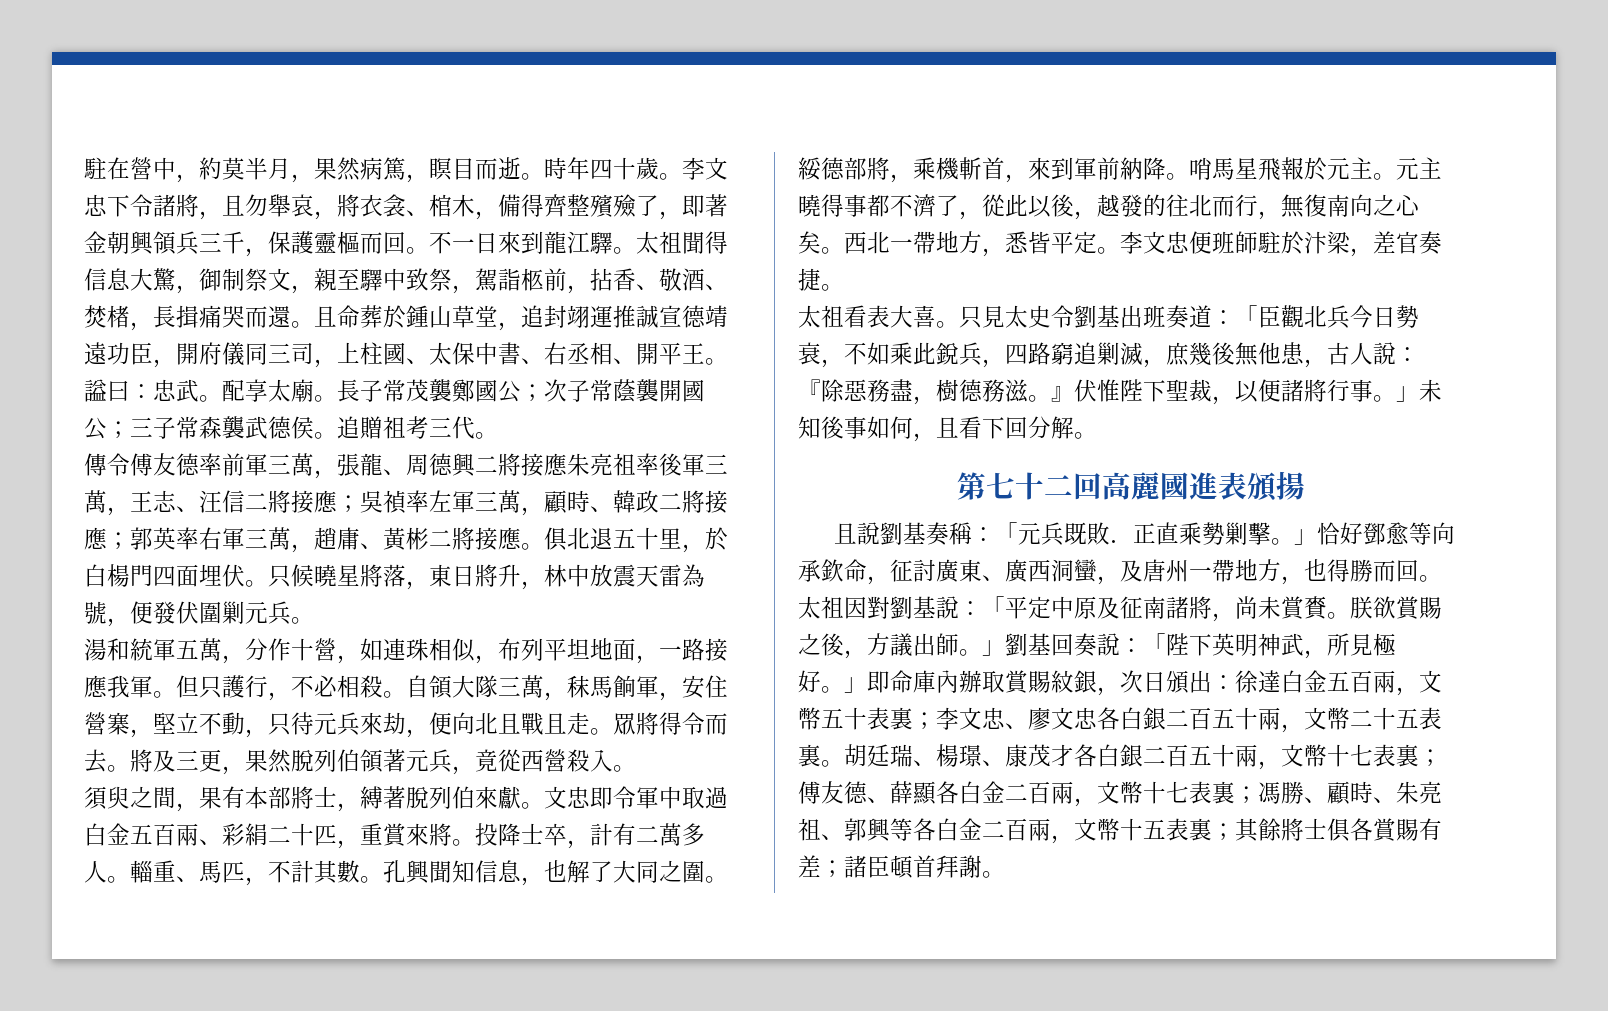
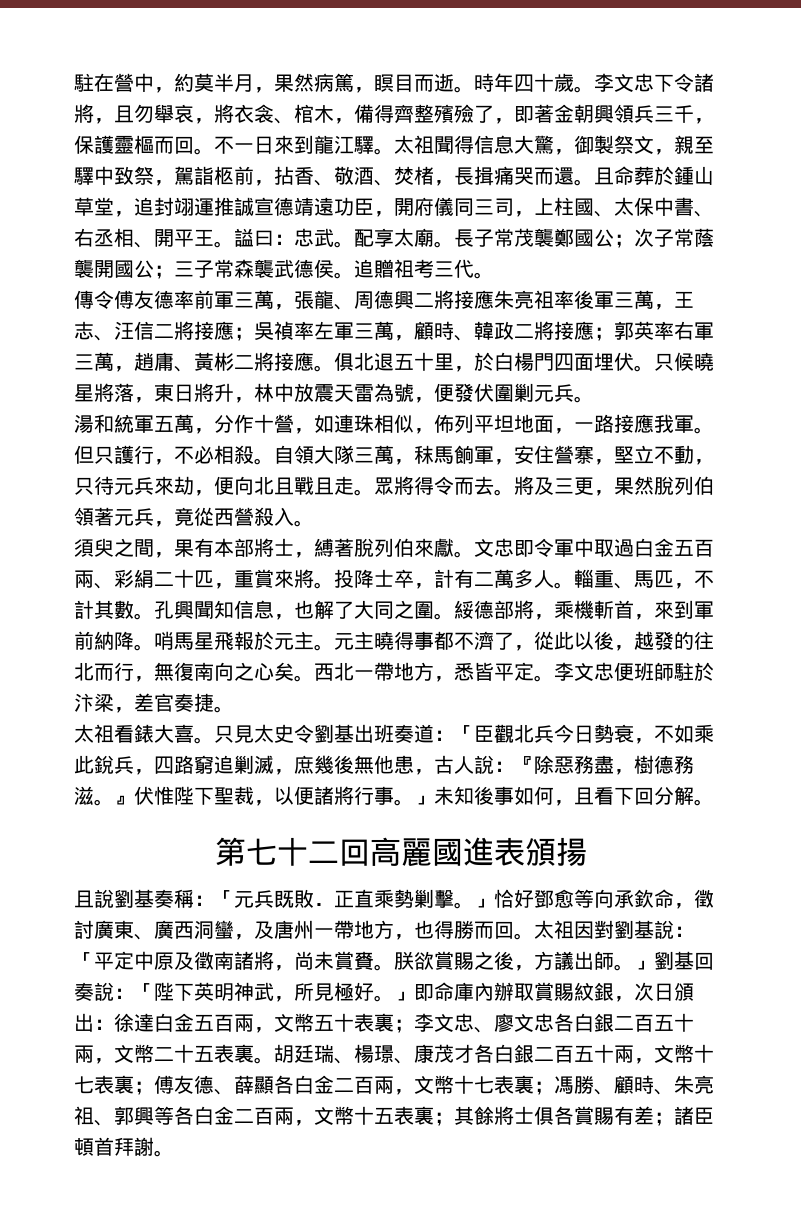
- 太祖聞得信息大驚，御制祭文，親至驛中致祭，駕詣柩前，拈香、敬酒、焚楮，長揖痛哭而還。
+ 太祖聞得信息大驚，御製祭文，親至驛中致祭，駕詣柩前，拈香、敬酒、焚楮，長揖痛哭而還。
- 湯和統軍五萬，分作十營，如連珠相似，布列平坦地面，一路接應我軍。
+ 湯和統軍五萬，分作十營，如連珠相似，佈列平坦地面，一路接應我軍。
- 太祖看表大喜。
+ 太祖看錶大喜。
- 且說劉基奏稱：「元兵既敗．正直乘勢剿擊。」恰好鄧愈等向承欽命，征討廣東、廣西洞蠻，及唐州一帶地方，也得勝而回。
+ 且說劉基奏稱：「元兵既敗．正直乘勢剿擊。」恰好鄧愈等向承欽命，徵討廣東、廣西洞蠻，及唐州一帶地方，也得勝而回。
- 太祖因對劉基說：「平定中原及征南諸將，尚未賞賚。
+ 太祖因對劉基說：「平定中原及徵南諸將，尚未賞賚。

